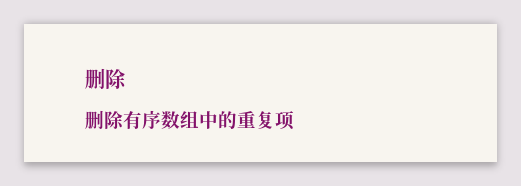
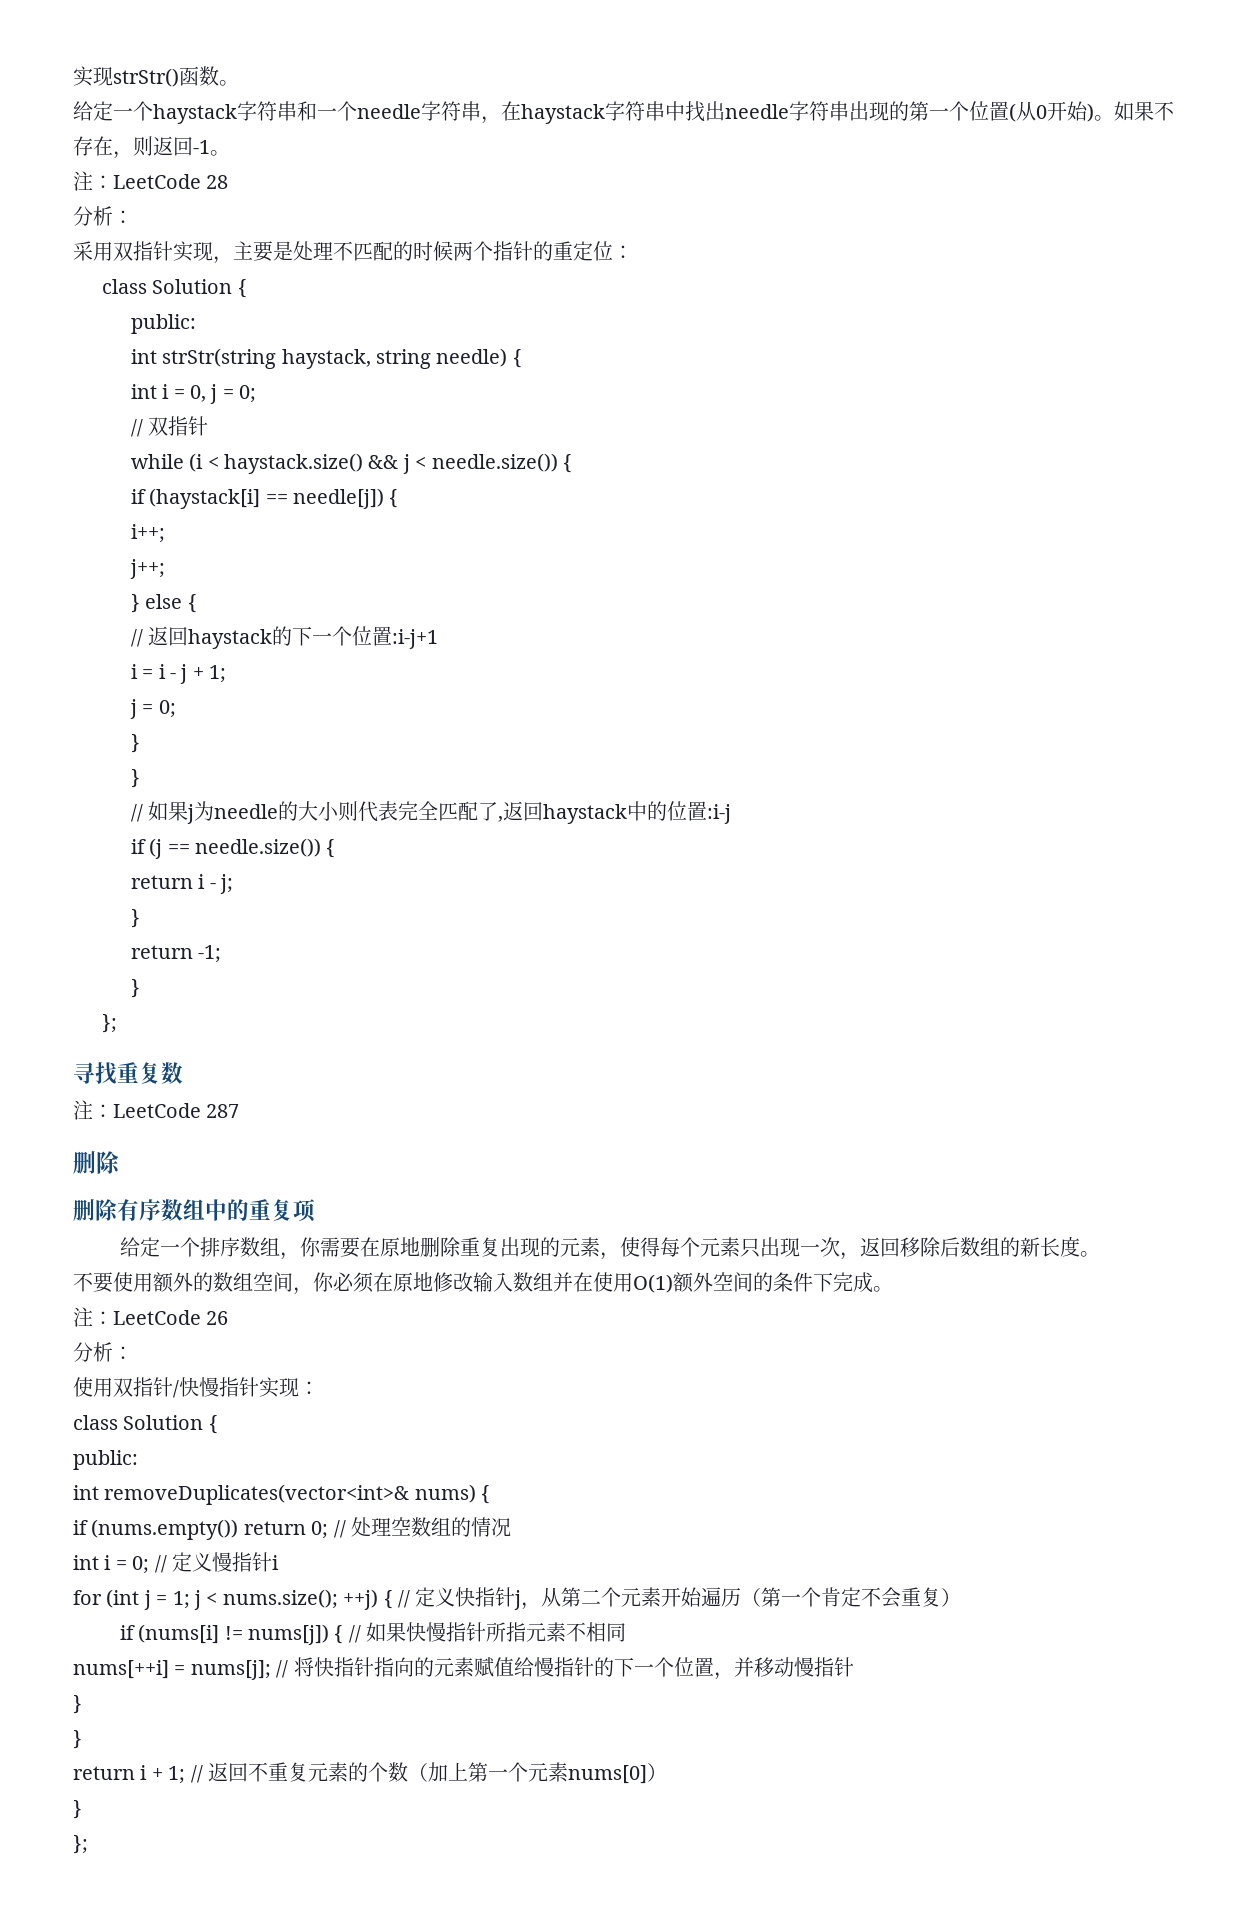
+ 实现strStr()函数。
+ 给定一个haystack字符串和一个needle字符串，在haystack字符串中找出needle字符串出现的第一个位置(从0开始)。如果不存在，则返回-1。
+ 注：LeetCode 28
+ 分析：
+ 采用双指针实现，主要是处理不匹配的时候两个指针的重定位：
+ class Solution {
+ public:
+ int strStr(string haystack, string needle) {
+ int i = 0, j = 0;
+ // 双指针
+ while (i < haystack.size() && j < needle.size()) {
+ if (haystack[i] == needle[j]) {
+ i++;
+ j++;
+ } else {
+ // 返回haystack的下一个位置:i-j+1
+ i = i - j + 1;
+ j = 0;
+ }
+ }
+ // 如果j为needle的大小则代表完全匹配了,返回haystack中的位置:i-j
+ if (j == needle.size()) {
+ return i - j;
+ }
+ return -1;
+ }
+ };
+ 寻找重复数
+ 注：LeetCode 287
+ 给定一个排序数组，你需要在原地删除重复出现的元素，使得每个元素只出现一次，返回移除后数组的新长度。
+ 不要使用额外的数组空间，你必须在原地修改输入数组并在使用O(1)额外空间的条件下完成。
+ 注：LeetCode 26
+ 分析：
+ 使用双指针/快慢指针实现：
+ class Solution {
+ public:
+ int removeDuplicates(vector<int>& nums) {
+ if (nums.empty()) return 0; // 处理空数组的情况
+ int i = 0; // 定义慢指针i
+ for (int j = 1; j < nums.size(); ++j) { // 定义快指针j，从第二个元素开始遍历（第一个肯定不会重复）
+ if (nums[i] != nums[j]) { // 如果快慢指针所指元素不相同
+ nums[++i] = nums[j]; // 将快指针指向的元素赋值给慢指针的下一个位置，并移动慢指针
+ }
+ }
+ return i + 1; // 返回不重复元素的个数（加上第一个元素nums[0]）
+ }
+ };

